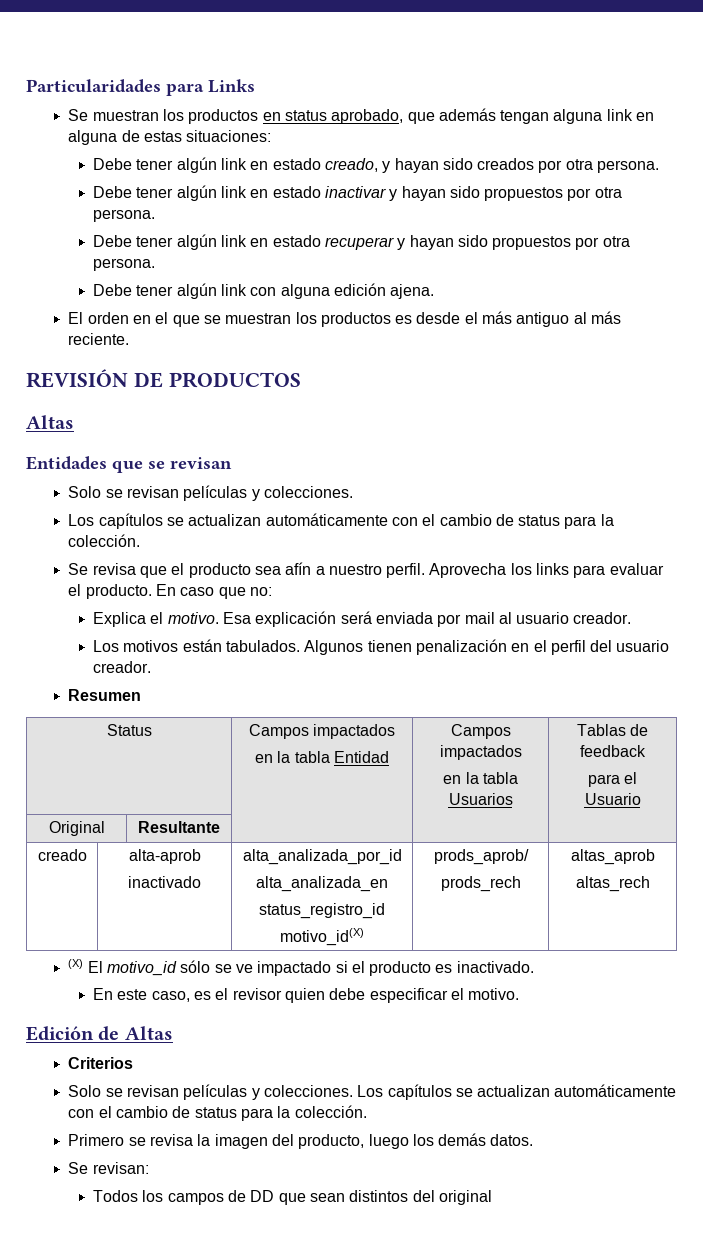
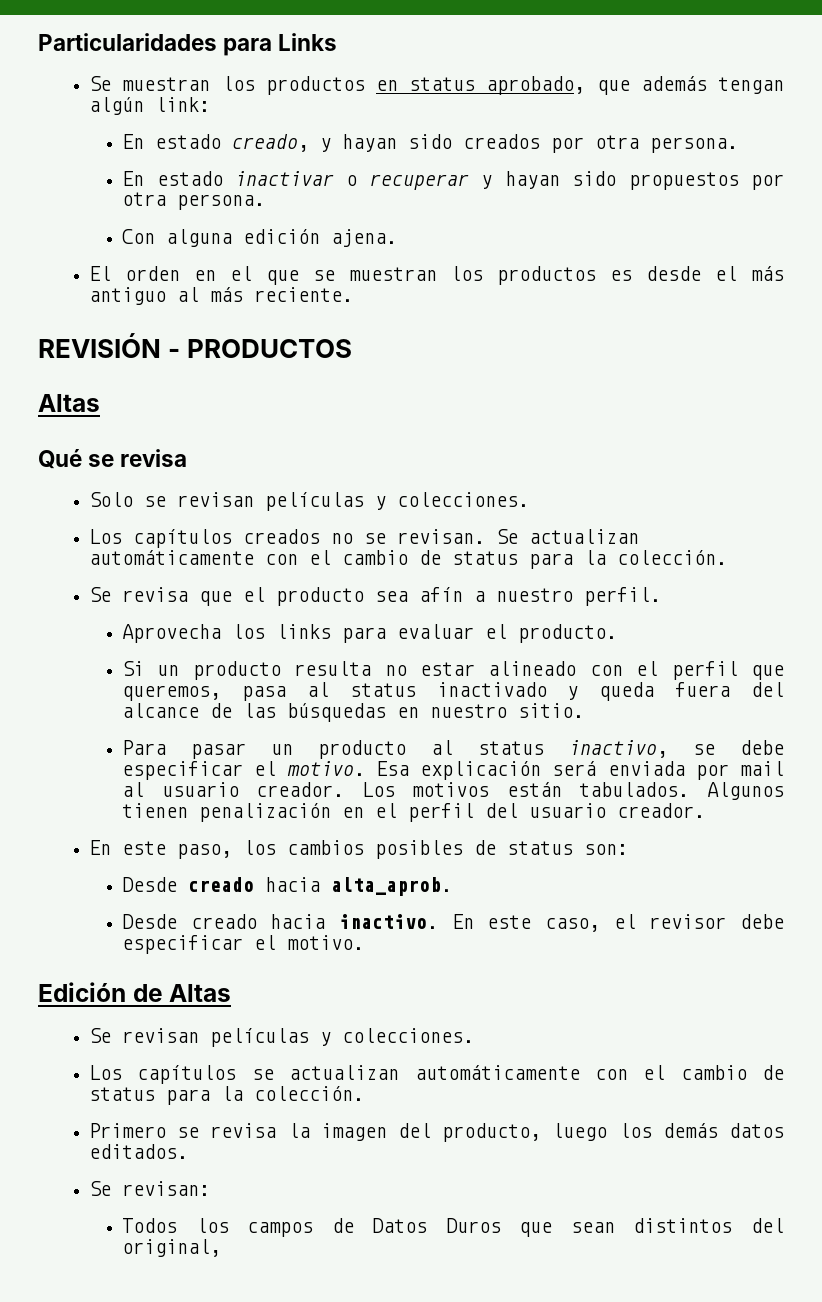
- Se muestran los productos en status aprobado, que además tengan alguna link en alguna de estas situaciones:
- Debe tener algún link en estado creado, y hayan sido creados por otra persona.
+ Se muestran los productos en status aprobado, que además tengan algún link:
+ En estado creado, y hayan sido creados por otra persona.
- Debe tener algún link en estado inactivar y hayan sido propuestos por otra persona.
- Debe tener algún link en estado recuperar y hayan sido propuestos por otra persona.
+ En estado inactivar o recuperar y hayan sido propuestos por otra persona.
- Debe tener algún link con alguna edición ajena.
+ Con alguna edición ajena.
- REVISIÓN DE PRODUCTOS
+ REVISIÓN - PRODUCTOS
- Entidades que se revisan
+ Qué se revisa
  Solo se revisan películas y colecciones.
- Los capítulos se actualizan automáticamente con el cambio de status para la colección.
+ Los capítulos creados no se revisan. Se actualizan automáticamente con el cambio de status para la colección.
- Se revisa que el producto sea afín a nuestro perfil. Aprovecha los links para evaluar el producto. En caso que no:
- Explica el motivo.
+ Se revisa que el producto sea afín a nuestro perfil.
+ Aprovecha los links para evaluar el producto.
+ Si un producto resulta no estar alineado con el perfil que queremos, pasa al status inactivado y queda fuera del alcance de las búsquedas en nuestro sitio.
+ Para pasar un producto al status inactivo, se debe especificar el motivo.
- Esa explicación será enviada por mail al usuario creador.
- Los motivos están tabulados.
+ Esa explicación será enviada por mail al usuario creador. Los motivos están tabulados.
- Resumen
- Status | Campos impactados
- en la tabla Entidad | Campos impactados
- en la tabla Usuarios | Tablas de feedback
- para el Usuario
- Original | Resultante | | |
- creado | alta-aprob
- inactivado | alta_analizada_por_id
- alta_analizada_en
- status_registro_id
- motivo_id(X) | prods_aprob/
- prods_rech | altas_aprob
- altas_rech
- (X) El motivo_id sólo se ve impactado si el producto es inactivado.
- En este caso, es el revisor quien debe especificar el motivo.
+ En este paso, los cambios posibles de status son:
+ Desde creado hacia alta_aprob.
+ Desde creado hacia inactivo. En este caso, el revisor debe especificar el motivo.
- Criterios
- Solo se revisan películas y colecciones. Los capítulos se actualizan automáticamente con el cambio de status para la colección.
+ Se revisan películas y colecciones.
+ Los capítulos se actualizan automáticamente con el cambio de status para la colección.
- Primero se revisa la imagen del producto, luego los demás datos.
+ Primero se revisa la imagen del producto, luego los demás datos editados.
- Todos los campos de DD que sean distintos del original
+ Todos los campos de Datos Duros que sean distintos del original,

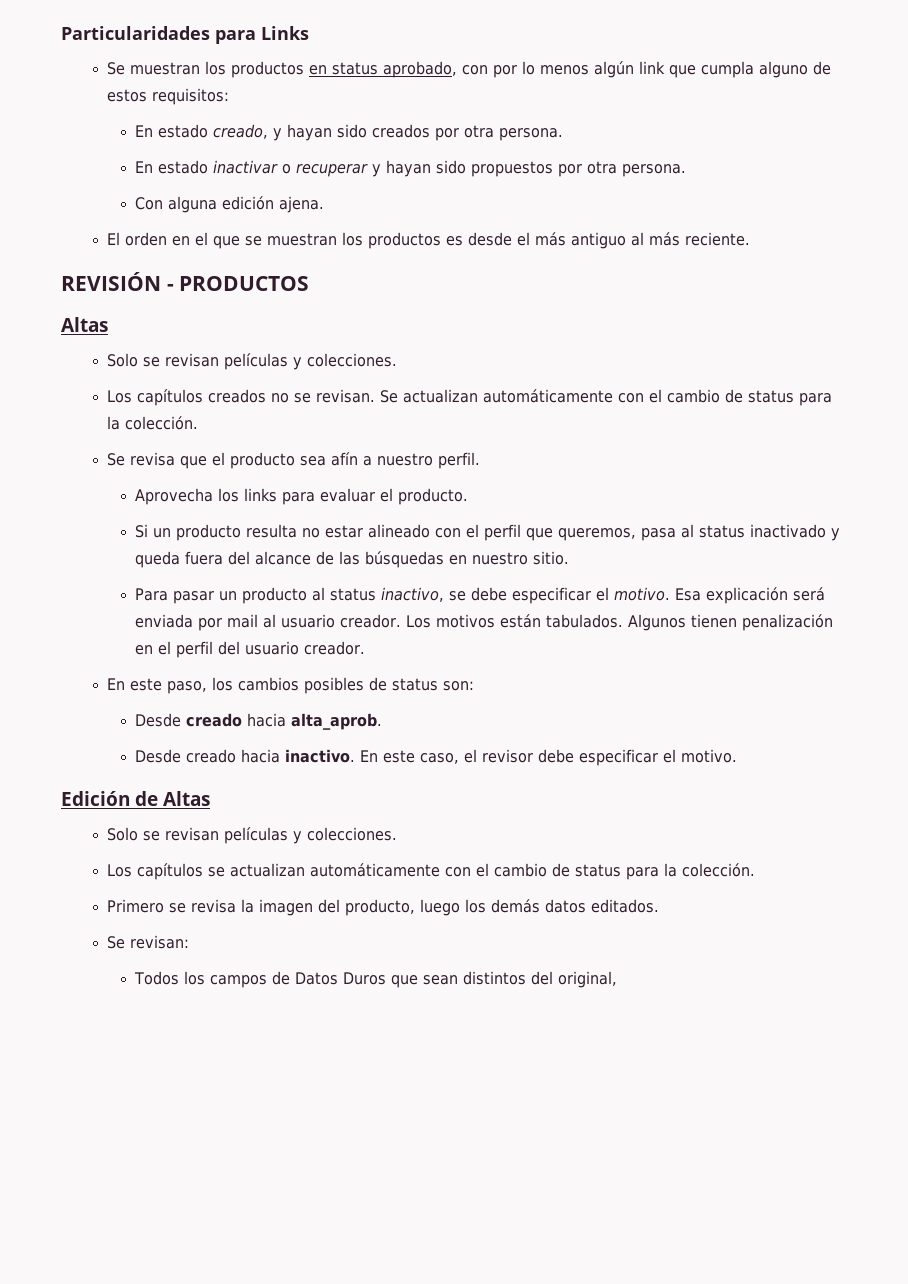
- Se muestran los productos en status aprobado, que además tengan algún link:
+ Se muestran los productos en status aprobado, con por lo menos algún link que cumpla alguno de estos requisitos:
- Qué se revisa
  Edición de Altas
- Se revisan películas y colecciones.
+ Solo se revisan películas y colecciones.

